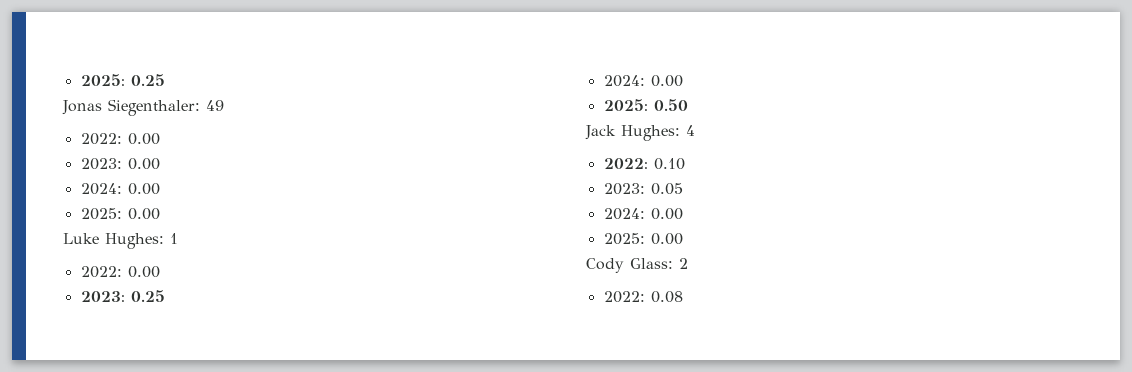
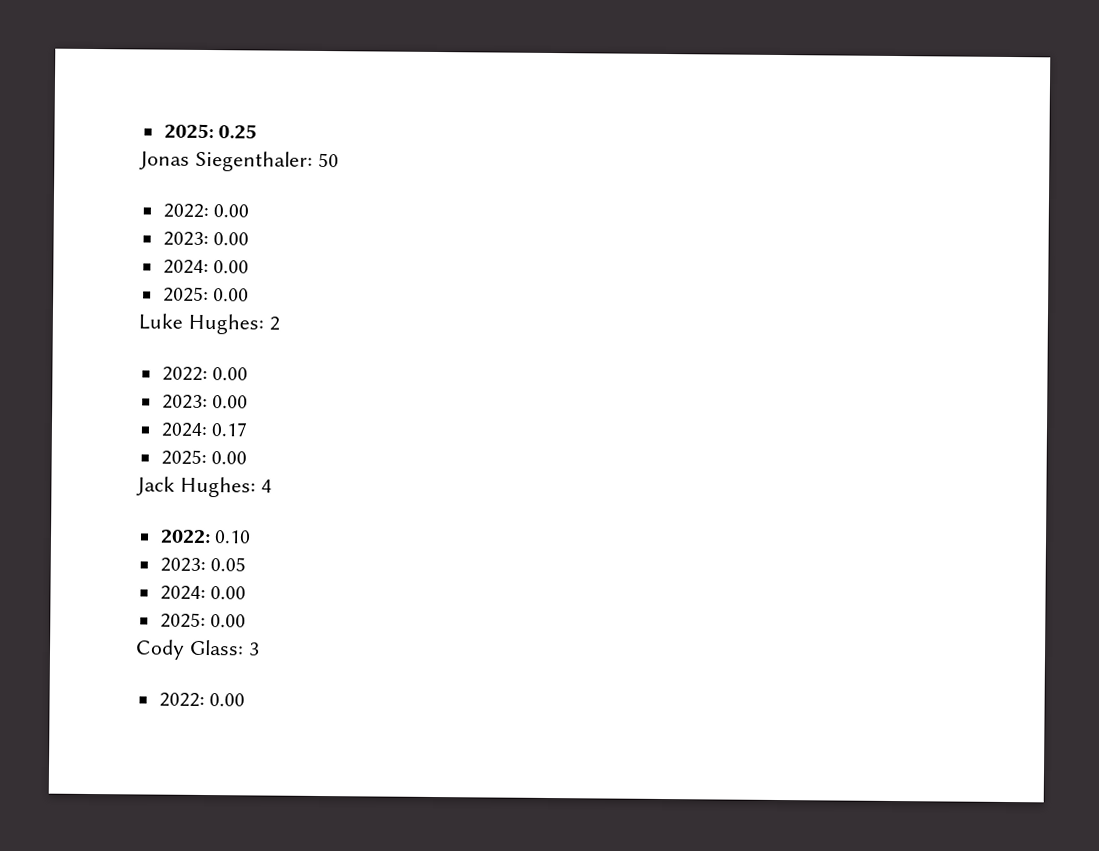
- Jonas Siegenthaler: 49
+ Jonas Siegenthaler: 50
- Luke Hughes: 1
+ Luke Hughes: 2
  2022: 0.00
- 2023: 0.25
- 2024: 0.00
- 2025: 0.50
+ 2023: 0.00
+ 2024: 0.17
+ 2025: 0.00
- Cody Glass: 2
- 2022: 0.08
+ Cody Glass: 3
+ 2022: 0.00

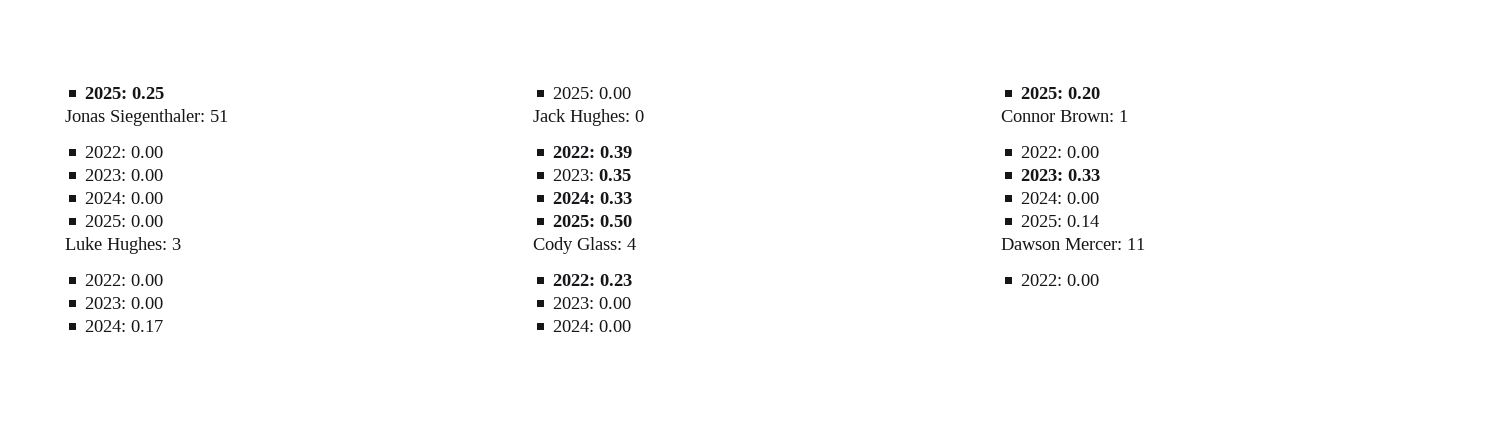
- Jonas Siegenthaler: 50
+ Jonas Siegenthaler: 51
- Luke Hughes: 2
+ Luke Hughes: 3
- Jack Hughes: 4
+ Jack Hughes: 0
+ 2022: 0.39
+ 2023: 0.35
+ 2024: 0.33
+ 2025: 0.50
+ Cody Glass: 4
- 2022: 0.10
- 2023: 0.05
+ 2022: 0.23
+ 2023: 0.00
  2024: 0.00
- 2025: 0.00
- Cody Glass: 3
+ 2025: 0.20
+ Connor Brown: 1
+ 2022: 0.00
+ 2023: 0.33
+ 2024: 0.00
+ 2025: 0.14
+ Dawson Mercer: 11

